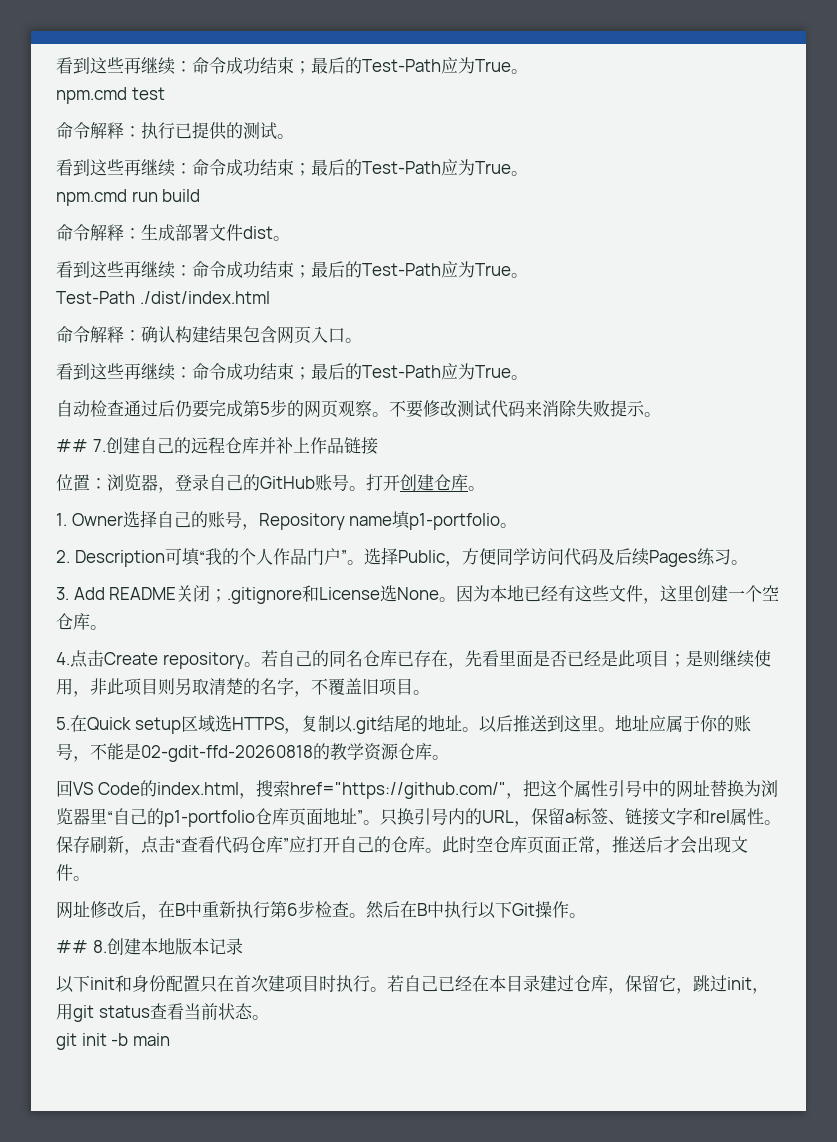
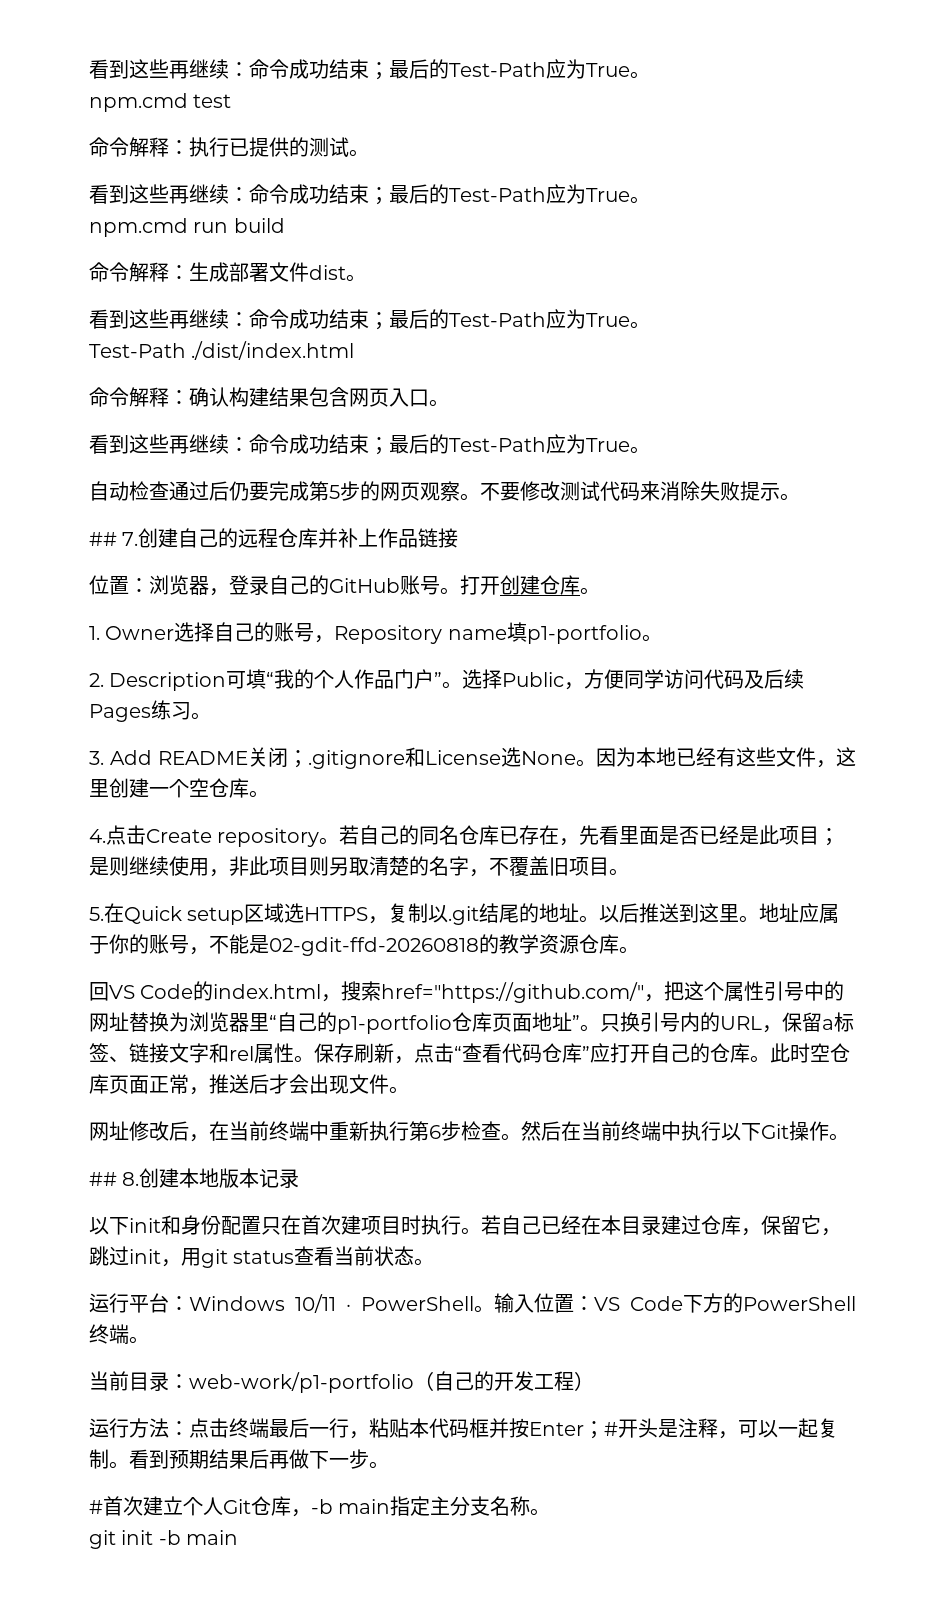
- 网址修改后，在B中重新执行第6步检查。
+ 网址修改后，在当前终端中重新执行第6步检查。
- 然后在B中执行以下Git操作。
+ 然后在当前终端中执行以下Git操作。
+ 运行平台：Windows 10/11 · PowerShell。输入位置：VS Code下方的PowerShell终端。
+ 当前目录：web-work/p1-portfolio（自己的开发工程）
+ 运行方法：点击终端最后一行，粘贴本代码框并按Enter；#开头是注释，可以一起复制。看到预期结果后再做下一步。
+ #首次建立个人Git仓库，-b main指定主分支名称。

